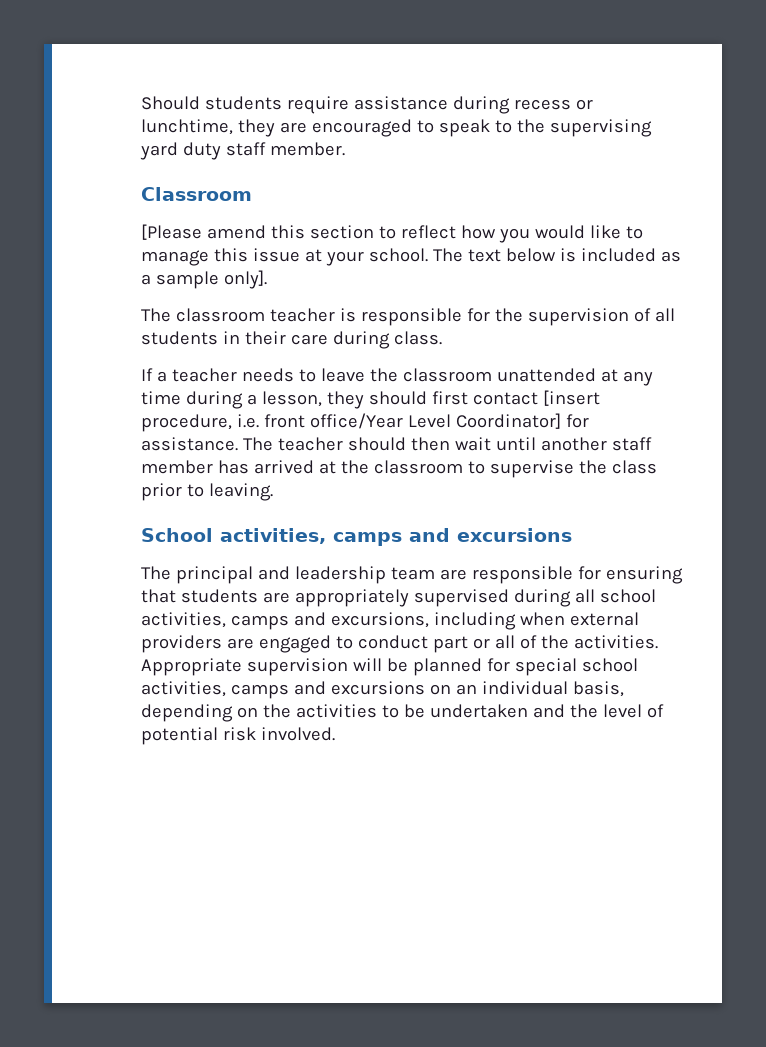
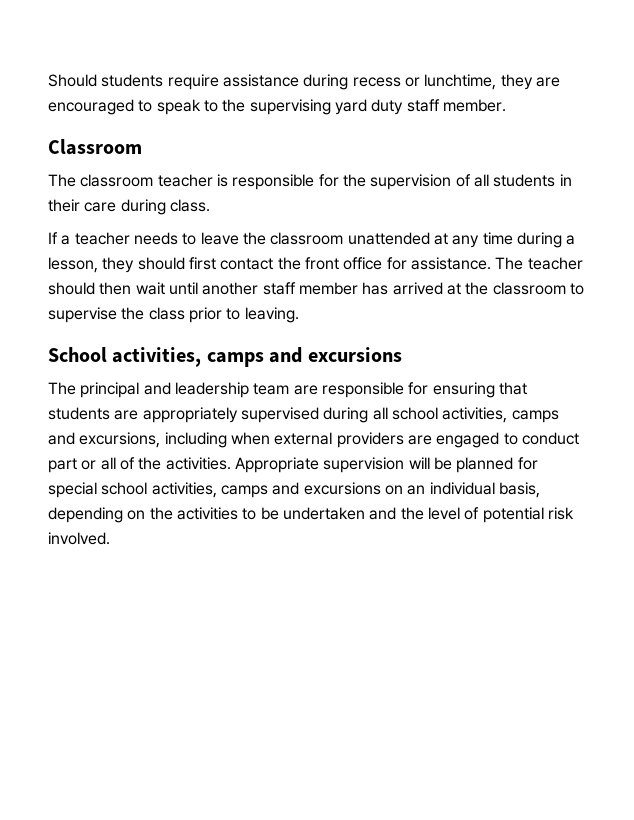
- [Please amend this section to reflect how you would like to manage this issue at your school. The text below is included as a sample only].
- If a teacher needs to leave the classroom unattended at any time during a lesson, they should first contact [insert procedure, i.e. front office/Year Level Coordinator] for assistance.
+ If a teacher needs to leave the classroom unattended at any time during a lesson, they should first contact the front office for assistance.

